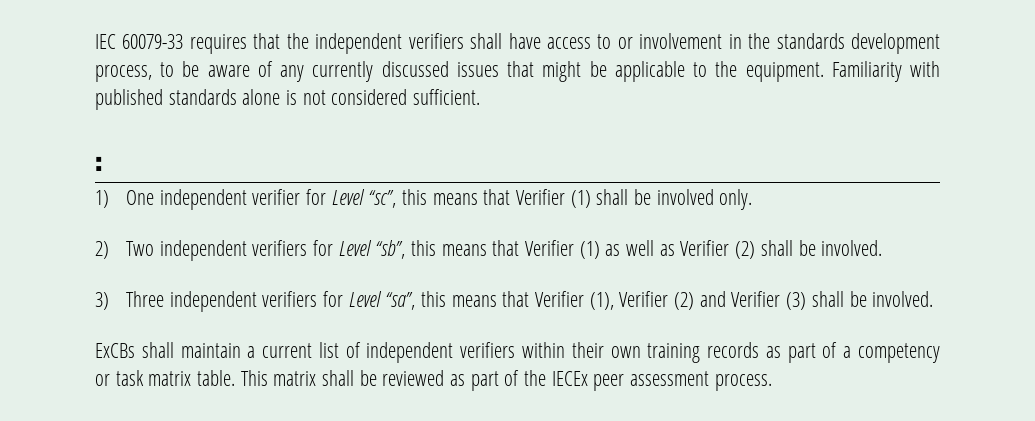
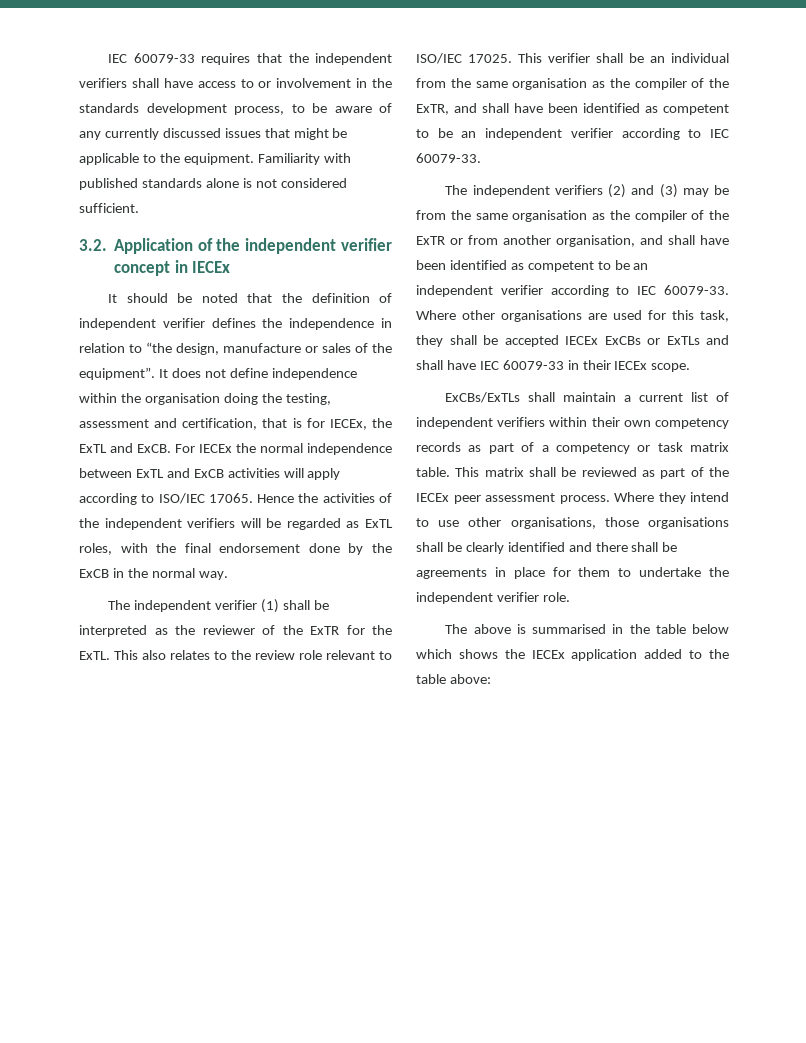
- :
- 1) One independent verifier for Level “sc”, this means that Verifier (1) shall be involved only.
- 2) Two independent verifiers for Level “sb”, this means that Verifier (1) as well as Verifier (2) shall be involved.
- 3) Three independent verifiers for Level “sa”, this means that Verifier (1), Verifier (2) and Verifier (3) shall be involved.
- ExCBs shall maintain a current list of independent verifiers within their own training records as part of a competency or task matrix table.
+ 3.2. Application of the independent verifier concept in IECEx
+ It should be noted that the definition of independent verifier defines the independence in relation to “the design, manufacture or sales of the equipment”. It does not define independence within the organisation doing the testing, assessment and certification, that is for IECEx, the ExTL and ExCB. For IECEx the normal independence between ExTL and ExCB activities will apply according to ISO/IEC 17065. Hence the activities of the independent verifiers will be regarded as ExTL roles, with the final endorsement done by the ExCB in the normal way.
+ The independent verifier (1) shall be interpreted as the reviewer of the ExTR for the ExTL. This also relates to the review role relevant to ISO/IEC 17025. This verifier shall be an individual from the same organisation as the compiler of the ExTR, and shall have been identified as competent to be an independent verifier according to IEC 60079-33.
+ The independent verifiers (2) and (3) may be from the same organisation as the compiler of the ExTR or from another organisation, and shall have been identified as competent to be an independent verifier according to IEC 60079-33. Where other organisations are used for this task, they shall be accepted IECEx ExCBs or ExTLs and shall have IEC 60079-33 in their IECEx scope.
+ ExCBs/ExTLs shall maintain a current list of independent verifiers within their own competency records as part of a competency or task matrix table.
+ Where they intend to use other organisations, those organisations shall be clearly identified and there shall be agreements in place for them to undertake the independent verifier role.
+ The above is summarised in the table below which shows the IECEx application added to the table above:

